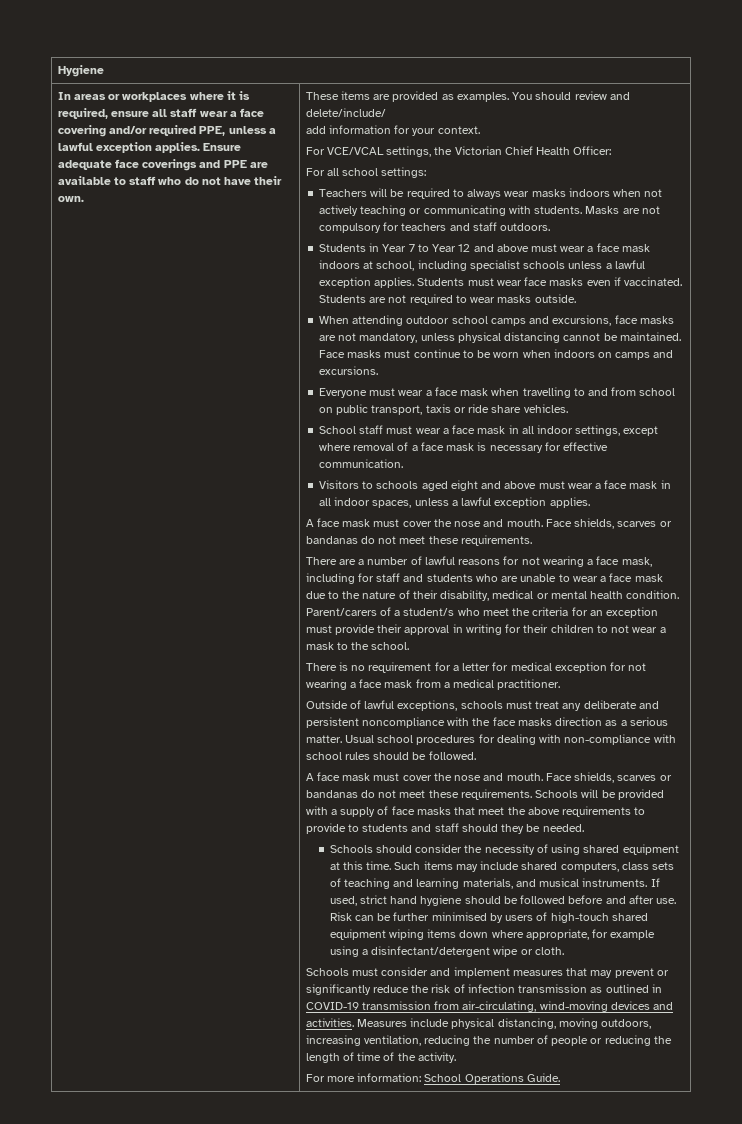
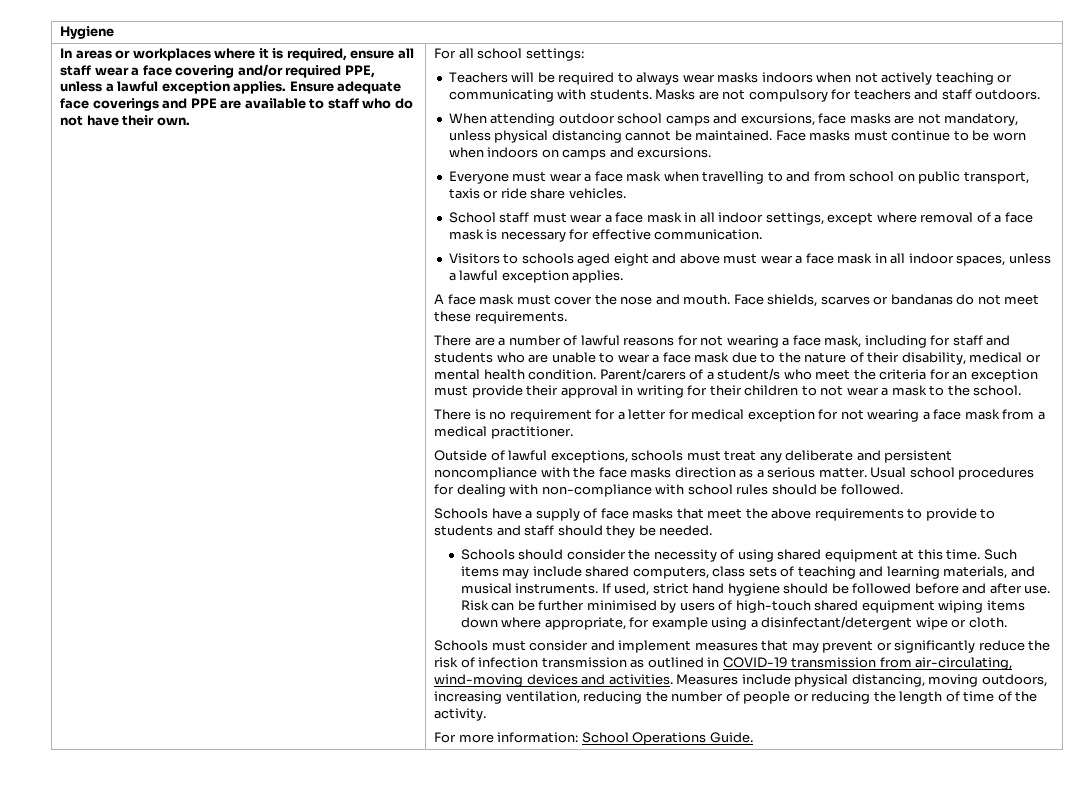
- These items are provided as examples. You should review and delete/include/
- add information for your context.
- For VCE/VCAL settings, the Victorian Chief Health Officer:
- Students in Year 7 to Year 12 and above must wear a face mask indoors at school, including specialist schools unless a lawful exception applies. Students must wear face masks even if vaccinated. Students are not required to wear masks outside.
- A face mask must cover the nose and mouth. Face shields, scarves or bandanas do not meet these requirements. Schools will be provided with a supply of face masks that meet the above requirements to provide to students and staff should they be needed.
+ Schools have a supply of face masks that meet the above requirements to provide to students and staff should they be needed.

